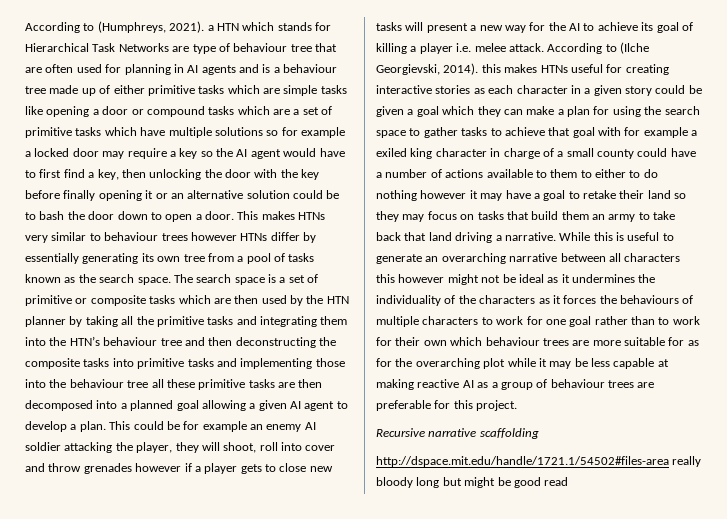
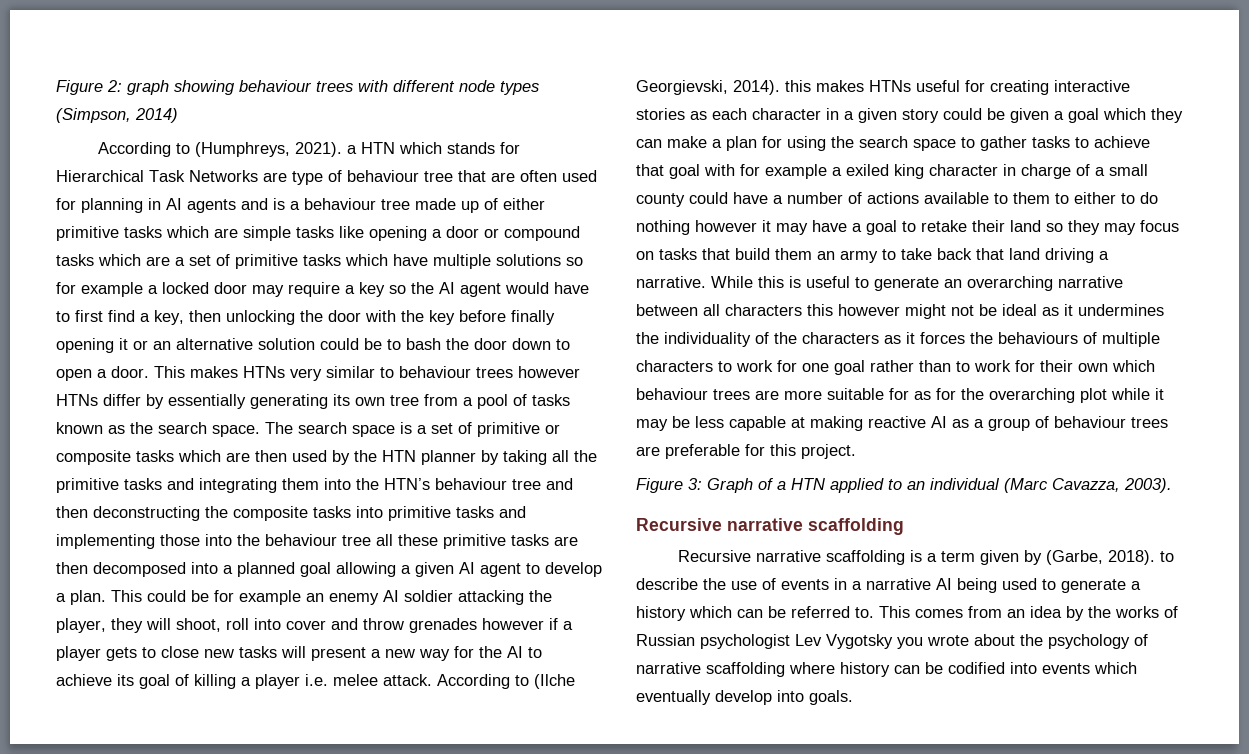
+ Figure 2: graph showing behaviour trees with different node types (Simpson, 2014)
+ Figure 3: Graph of a HTN applied to an individual (Marc Cavazza, 2003).
  Recursive narrative scaffolding
- http://dspace.mit.edu/handle/1721.1/54502#files-area really bloody long but might be good read
+ Recursive narrative scaffolding is a term given by (Garbe, 2018). to describe the use of events in a narrative AI being used to generate a history which can be referred to. This comes from an idea by the works of Russian psychologist Lev Vygotsky you wrote about the psychology of narrative scaffolding where history can be codified into events which eventually develop into goals.

